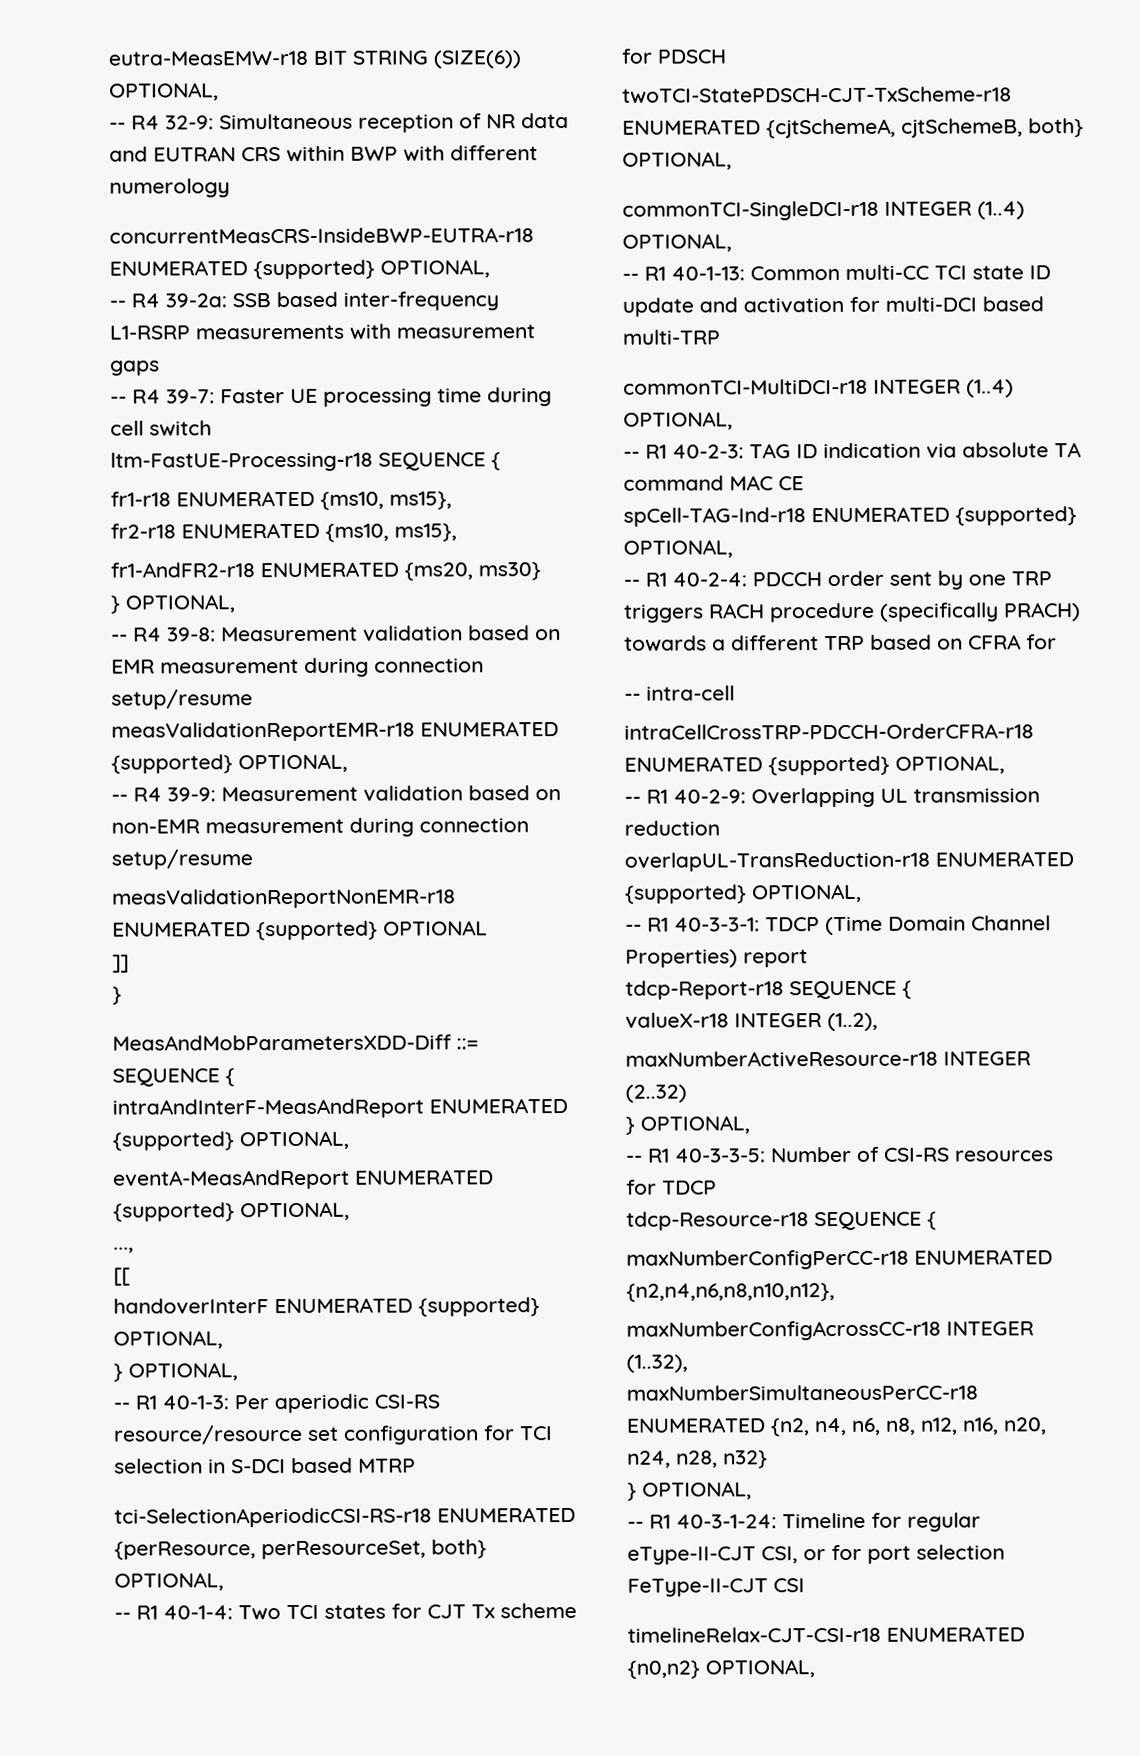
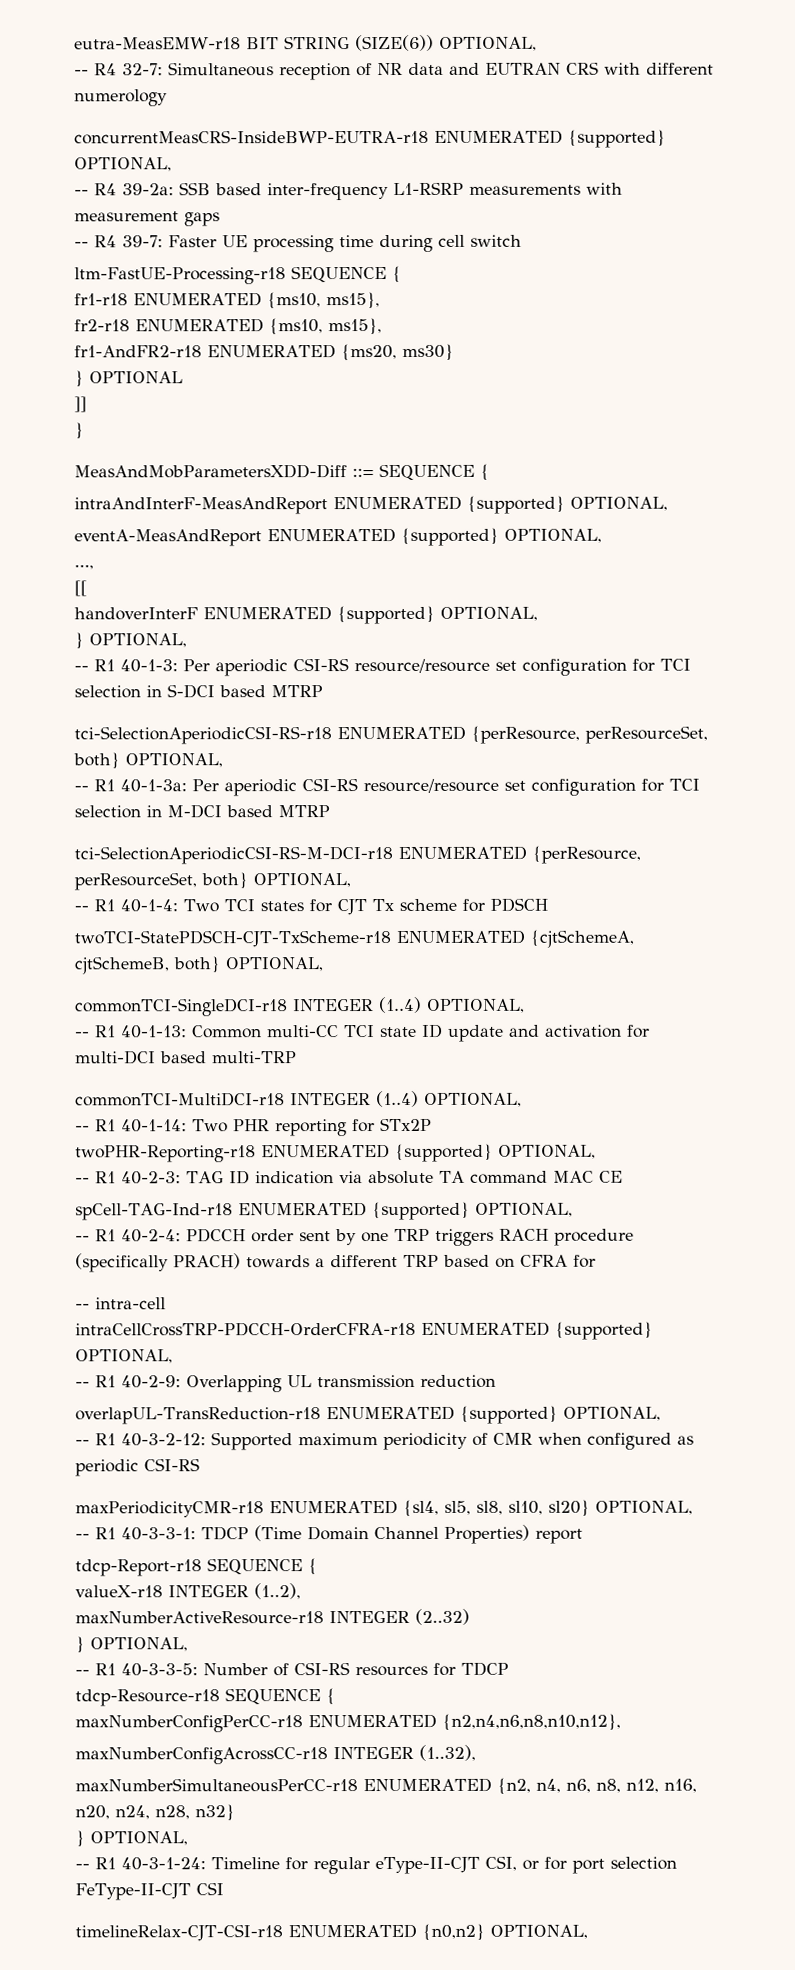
- -- R4 32-9: Simultaneous reception of NR data and EUTRAN CRS within BWP with different numerology
+ -- R4 32-7: Simultaneous reception of NR data and EUTRAN CRS with different numerology
  fr1-AndFR2-r18 ENUMERATED {ms20, ms30}
- } OPTIONAL,
- -- R4 39-8: Measurement validation based on EMR measurement during connection setup/resume
- measValidationReportEMR-r18 ENUMERATED {supported} OPTIONAL,
- -- R4 39-9: Measurement validation based on non-EMR measurement during connection setup/resume
- measValidationReportNonEMR-r18 ENUMERATED {supported} OPTIONAL
+ } OPTIONAL
+ -- R1 40-1-3a: Per aperiodic CSI-RS resource/resource set configuration for TCI selection in M-DCI based MTRP
+ tci-SelectionAperiodicCSI-RS-M-DCI-r18 ENUMERATED {perResource, perResourceSet, both} OPTIONAL,
+ -- R1 40-1-14: Two PHR reporting for STx2P
+ twoPHR-Reporting-r18 ENUMERATED {supported} OPTIONAL,
+ -- R1 40-3-2-12: Supported maximum periodicity of CMR when configured as periodic CSI-RS
+ maxPeriodicityCMR-r18 ENUMERATED {sl4, sl5, sl8, sl10, sl20} OPTIONAL,

